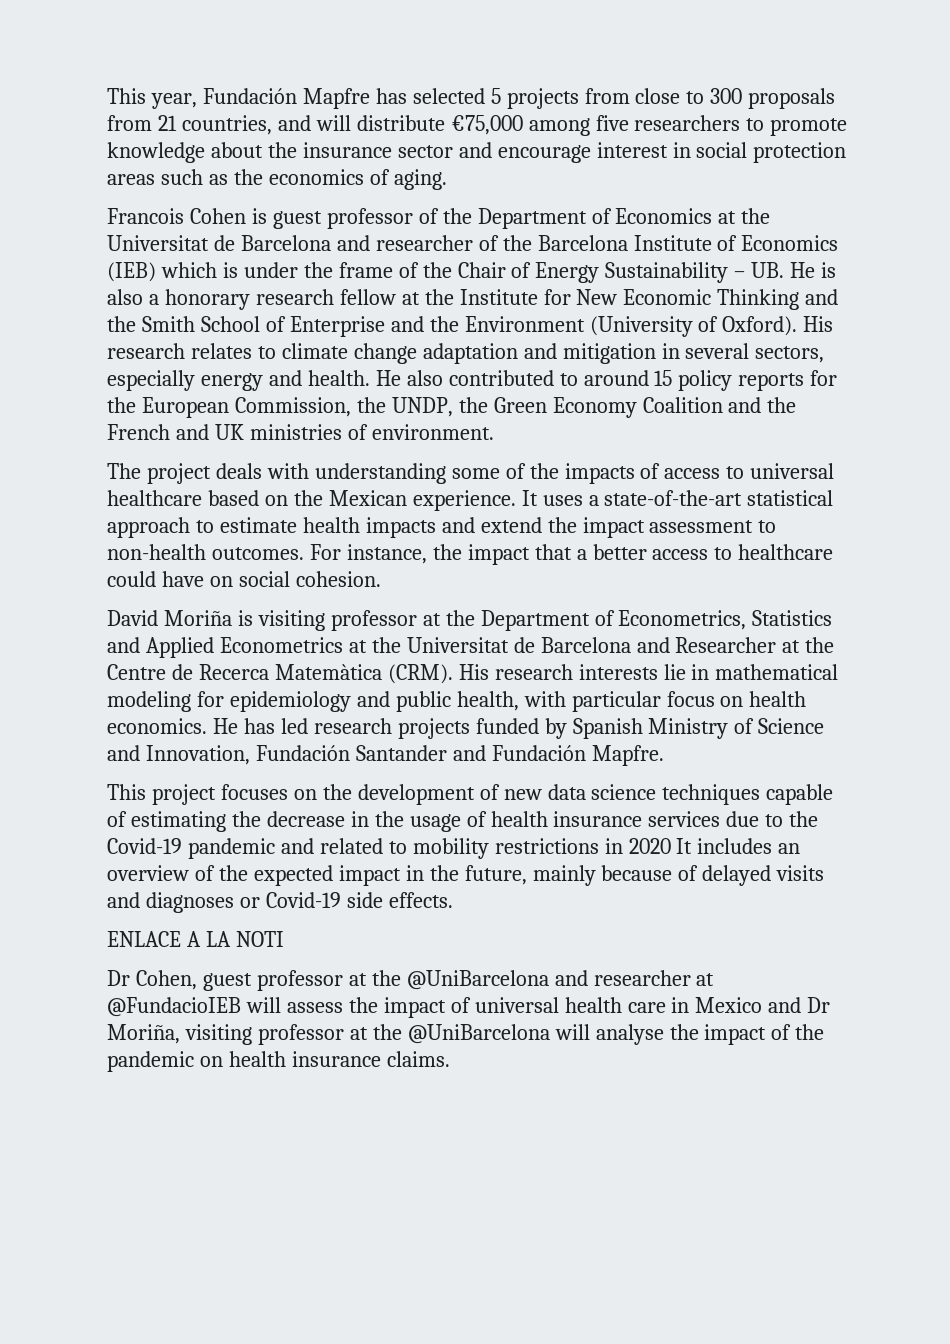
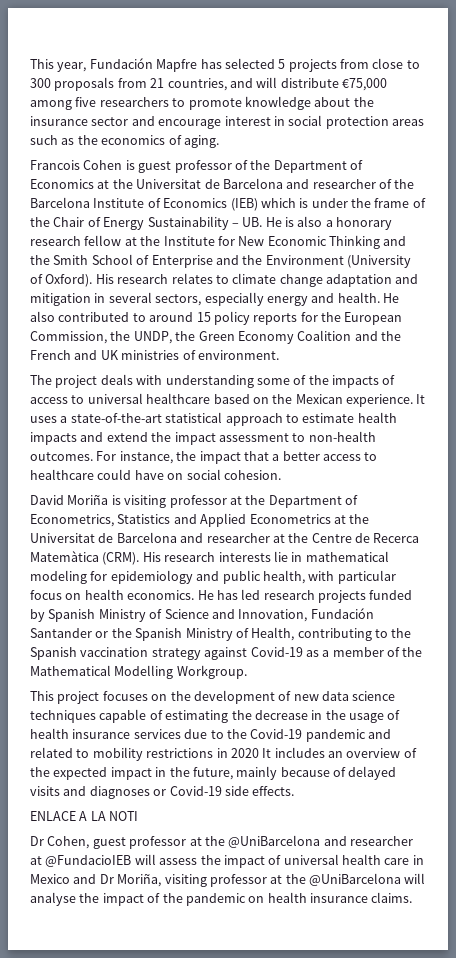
- David Moriña is visiting professor at the Department of Econometrics, Statistics and Applied Econometrics at the Universitat de Barcelona and Researcher at the Centre de Recerca Matemàtica (CRM).
+ David Moriña is visiting professor at the Department of Econometrics, Statistics and Applied Econometrics at the Universitat de Barcelona and researcher at the Centre de Recerca Matemàtica (CRM).
- He has led research projects funded by Spanish Ministry of Science and Innovation, Fundación Santander and Fundación Mapfre.
+ He has led research projects funded by Spanish Ministry of Science and Innovation, Fundación Santander or the Spanish Ministry of Health, contributing to the Spanish vaccination strategy against Covid-19 as a member of the Mathematical Modelling Workgroup.

